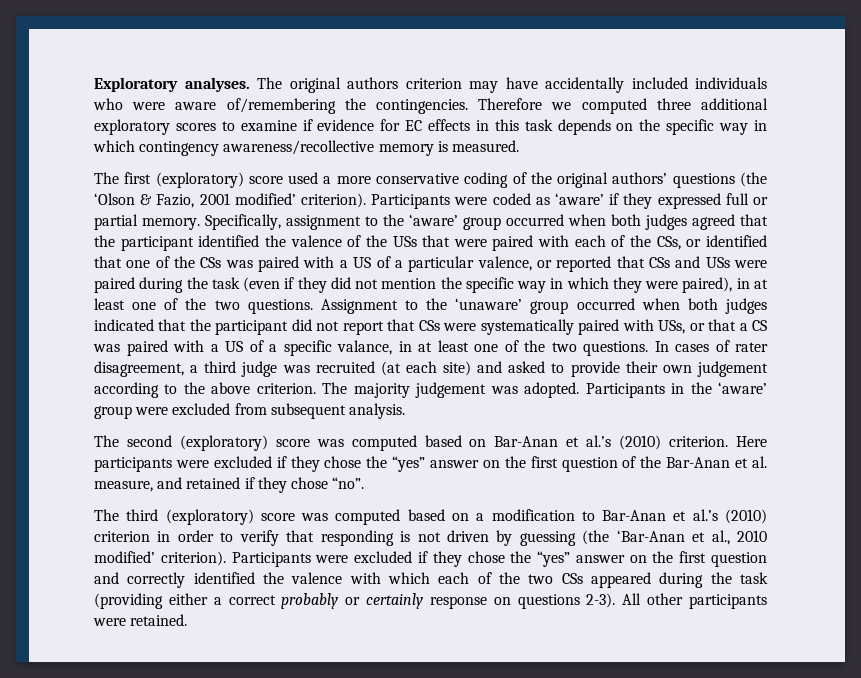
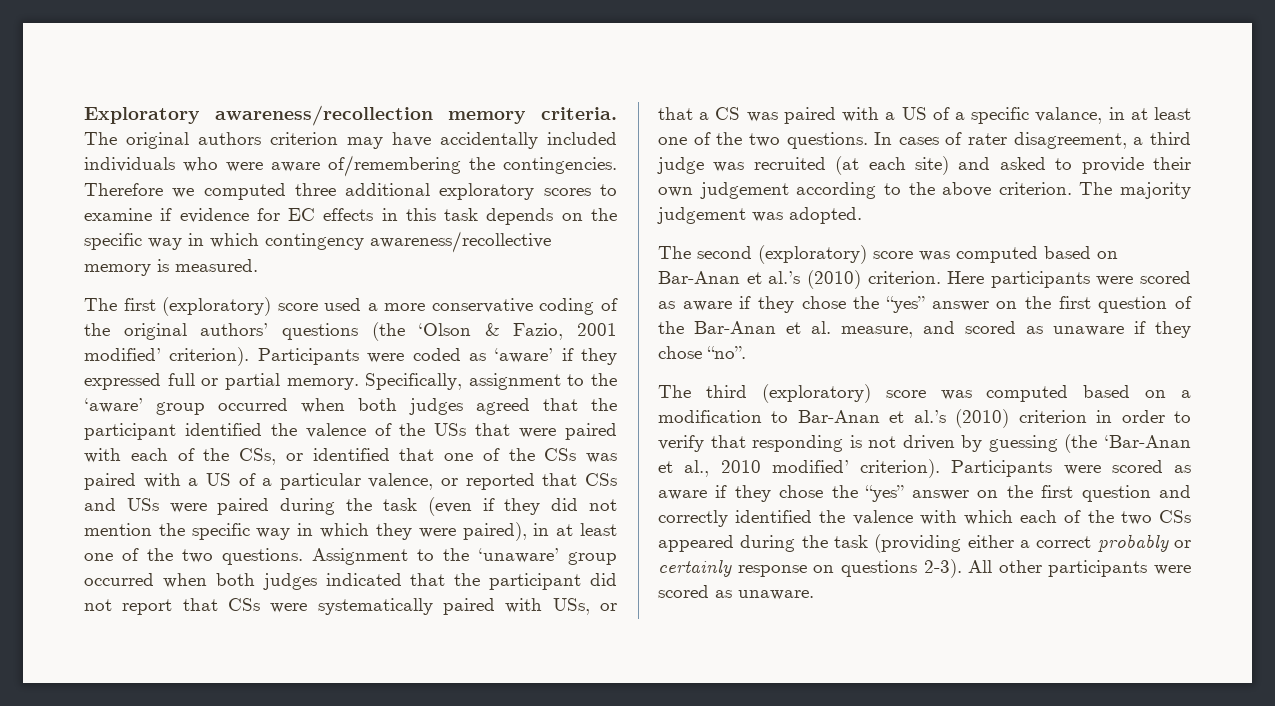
- Exploratory analyses.
+ Exploratory awareness/recollection memory criteria.
- Participants in the ‘aware’ group were excluded from subsequent analysis.
- Here participants were excluded if they chose the “yes” answer on the first question of the Bar-Anan et al. measure, and retained if they chose “no”.
+ Here participants were scored as aware if they chose the “yes” answer on the first question of the Bar-Anan et al. measure, and scored as unaware if they chose “no”.
- Participants were excluded if they chose the “yes” answer on the first question and correctly identified the valence with which each of the two CSs appeared during the task (providing either a correct probably or certainly response on questions 2-3).
+ Participants were scored as aware if they chose the “yes” answer on the first question and correctly identified the valence with which each of the two CSs appeared during the task (providing either a correct probably or certainly response on questions 2-3).
- All other participants were retained.
+ All other participants were scored as unaware.

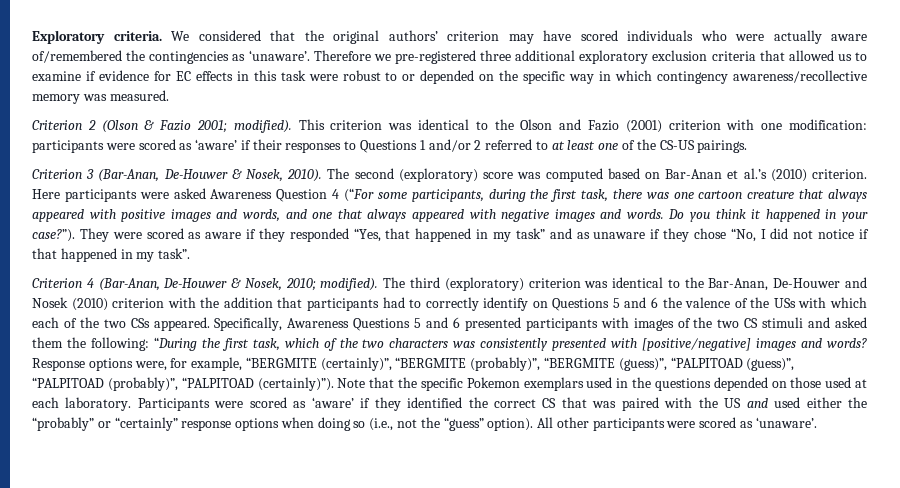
- Exploratory awareness/recollection memory criteria. The original authors criterion may have accidentally included individuals who were aware of/remembering the contingencies.
+ Exploratory criteria. We considered that the original authors’ criterion may have scored individuals who were actually aware of/remembered the contingencies as ‘unaware’.
- Therefore we computed three additional exploratory scores to examine if evidence for EC effects in this task depends on the specific way in which contingency awareness/recollective memory is measured.
+ Therefore we pre-registered three additional exploratory exclusion criteria that allowed us to examine if evidence for EC effects in this task were robust to or depended on the specific way in which contingency awareness/recollective memory was measured.
- The first (exploratory) score used a more conservative coding of the original authors’ questions (the ‘Olson & Fazio, 2001 modified’ criterion). Participants were coded as ‘aware’ if they expressed full or partial memory. Specifically, assignment to the ‘aware’ group occurred when both judges agreed that the participant identified the valence of the USs that were paired with each of the CSs, or identified that one of the CSs was paired with a US of a particular valence, or reported that CSs and USs were paired during the task (even if they did not mention the specific way in which they were paired), in at least one of the two questions. Assignment to the ‘unaware’ group occurred when both judges indicated that the participant did not report that CSs were systematically paired with USs, or that a CS was paired with a US of a specific valance, in at least one of the two questions. In cases of rater disagreement, a third judge was recruited (at each site) and asked to provide their own judgement according to the above criterion. The majority judgement was adopted.
- The second (exploratory) score was computed based on Bar-Anan et al.’s (2010) criterion.
+ Criterion 2 (Olson & Fazio 2001; modified). This criterion was identical to the Olson and Fazio (2001) criterion with one modification: participants were scored as ‘aware’ if their responses to Questions 1 and/or 2 referred to at least one of the CS-US pairings.
+ Criterion 3 (Bar-Anan, De-Houwer & Nosek, 2010). The second (exploratory) score was computed based on Bar-Anan et al.’s (2010) criterion.
- Here participants were scored as aware if they chose the “yes” answer on the first question of the Bar-Anan et al. measure, and scored as unaware if they chose “no”.
- The third (exploratory) score was computed based on a modification to Bar-Anan et al.’s (2010) criterion in order to verify that responding is not driven by guessing (the ‘Bar-Anan et al., 2010 modified’ criterion). Participants were scored as aware if they chose the “yes” answer on the first question and correctly identified the valence with which each of the two CSs appeared during the task (providing either a correct probably or certainly response on questions 2-3).
+ Here participants were asked Awareness Question 4 (“For some participants, during the first task, there was one cartoon creature that always appeared with positive images and words, and one that always appeared with negative images and words. Do you think it happened in your case?”). They were scored as aware if they responded “Yes, that happened in my task” and as unaware if they chose “No, I did not notice if that happened in my task”.
+ Criterion 4 (Bar-Anan, De-Houwer & Nosek, 2010; modified). The third (exploratory) criterion was identical to the Bar-Anan, De-Houwer and Nosek (2010) criterion with the addition that participants had to correctly identify on Questions 5 and 6 the valence of the USs with which each of the two CSs appeared. Specifically, Awareness Questions 5 and 6 presented participants with images of the two CS stimuli and asked them the following: “During the first task, which of the two characters was consistently presented with [positive/negative] images and words? Response options were, for example, “BERGMITE (certainly)”, “BERGMITE (probably)”, “BERGMITE (guess)”, “PALPITOAD (guess)”, “PALPITOAD (probably)”, “PALPITOAD (certainly)”). Note that the specific Pokemon exemplars used in the questions depended on those used at each laboratory. Participants were scored as ‘aware’ if they identified the correct CS that was paired with the US and used either the “probably” or “certainly” response options when doing so (i.e., not the “guess” option).
- All other participants were scored as unaware.
+ All other participants were scored as ‘unaware’.

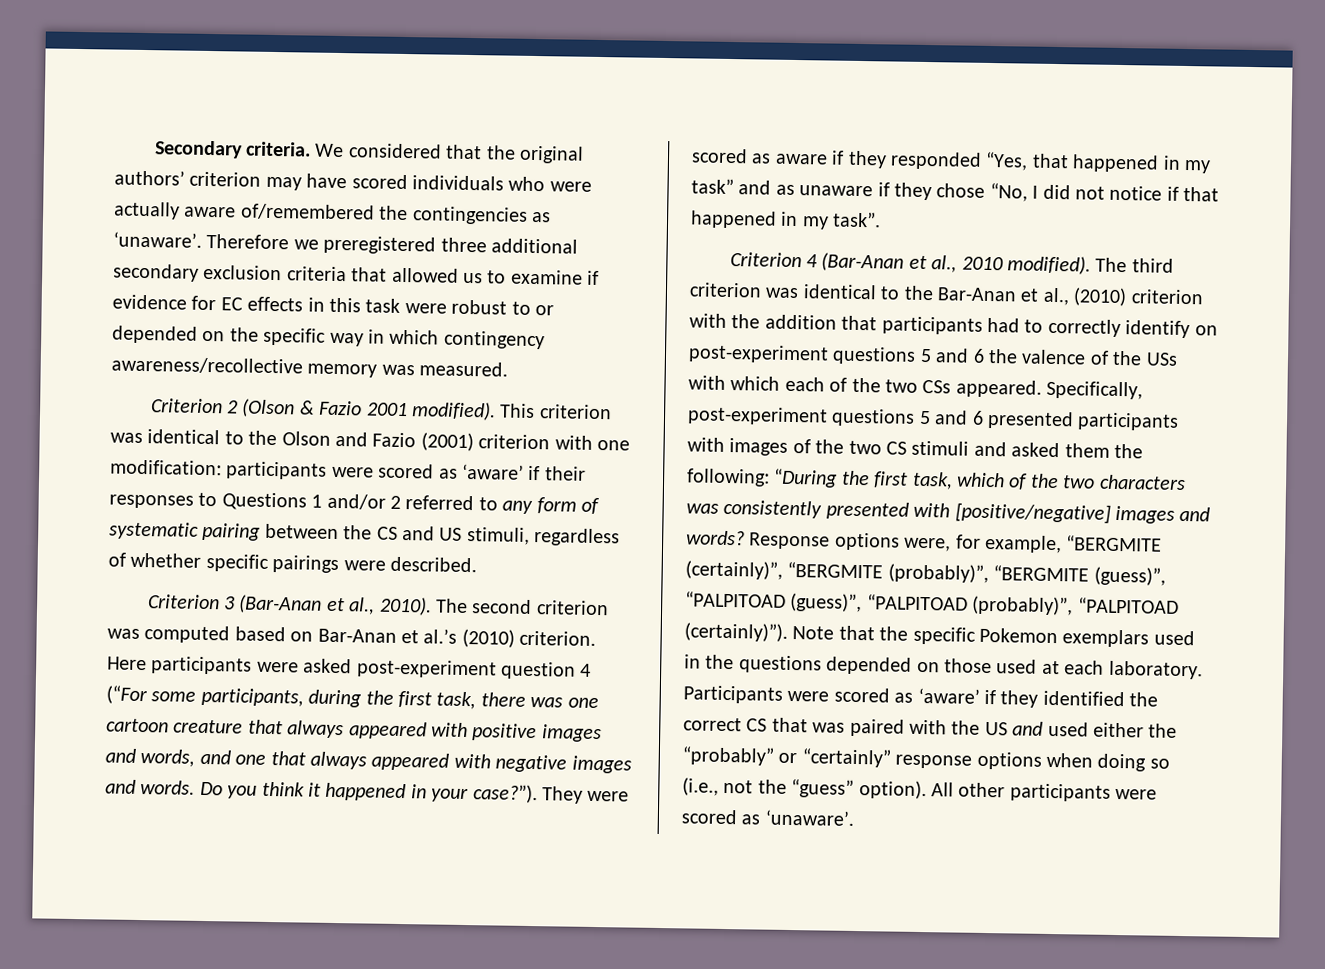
- Exploratory criteria.
+ Secondary criteria.
- Therefore we pre-registered three additional exploratory exclusion criteria that allowed us to examine if evidence for EC effects in this task were robust to or depended on the specific way in which contingency awareness/recollective memory was measured.
+ Therefore we preregistered three additional secondary exclusion criteria that allowed us to examine if evidence for EC effects in this task were robust to or depended on the specific way in which contingency awareness/recollective memory was measured.
- Criterion 2 (Olson & Fazio 2001; modified).
+ Criterion 2 (Olson & Fazio 2001 modified).
- This criterion was identical to the Olson and Fazio (2001) criterion with one modification: participants were scored as ‘aware’ if their responses to Questions 1 and/or 2 referred to at least one of the CS-US pairings.
- Criterion 3 (Bar-Anan, De-Houwer & Nosek, 2010).
+ This criterion was identical to the Olson and Fazio (2001) criterion with one modification: participants were scored as ‘aware’ if their responses to Questions 1 and/or 2 referred to any form of systematic pairing between the CS and US stimuli, regardless of whether specific pairings were described.
+ Criterion 3 (Bar-Anan et al., 2010).
- The second (exploratory) score was computed based on Bar-Anan et al.’s (2010) criterion.
+ The second criterion was computed based on Bar-Anan et al.’s (2010) criterion.
- Here participants were asked Awareness Question 4 (“For some participants, during the first task, there was one cartoon creature that always appeared with positive images and words, and one that always appeared with negative images and words.
+ Here participants were asked post-experiment question 4 (“For some participants, during the first task, there was one cartoon creature that always appeared with positive images and words, and one that always appeared with negative images and words.
- Criterion 4 (Bar-Anan, De-Houwer & Nosek, 2010; modified).
+ Criterion 4 (Bar-Anan et al., 2010 modified).
- The third (exploratory) criterion was identical to the Bar-Anan, De-Houwer and Nosek (2010) criterion with the addition that participants had to correctly identify on Questions 5 and 6 the valence of the USs with which each of the two CSs appeared.
+ The third criterion was identical to the Bar-Anan et al., (2010) criterion with the addition that participants had to correctly identify on post-experiment questions 5 and 6 the valence of the USs with which each of the two CSs appeared.
- Specifically, Awareness Questions 5 and 6 presented participants with images of the two CS stimuli and asked them the following: “During the first task, which of the two characters was consistently presented with [positive/negative] images and words?
+ Specifically, post-experiment questions 5 and 6 presented participants with images of the two CS stimuli and asked them the following: “During the first task, which of the two characters was consistently presented with [positive/negative] images and words?

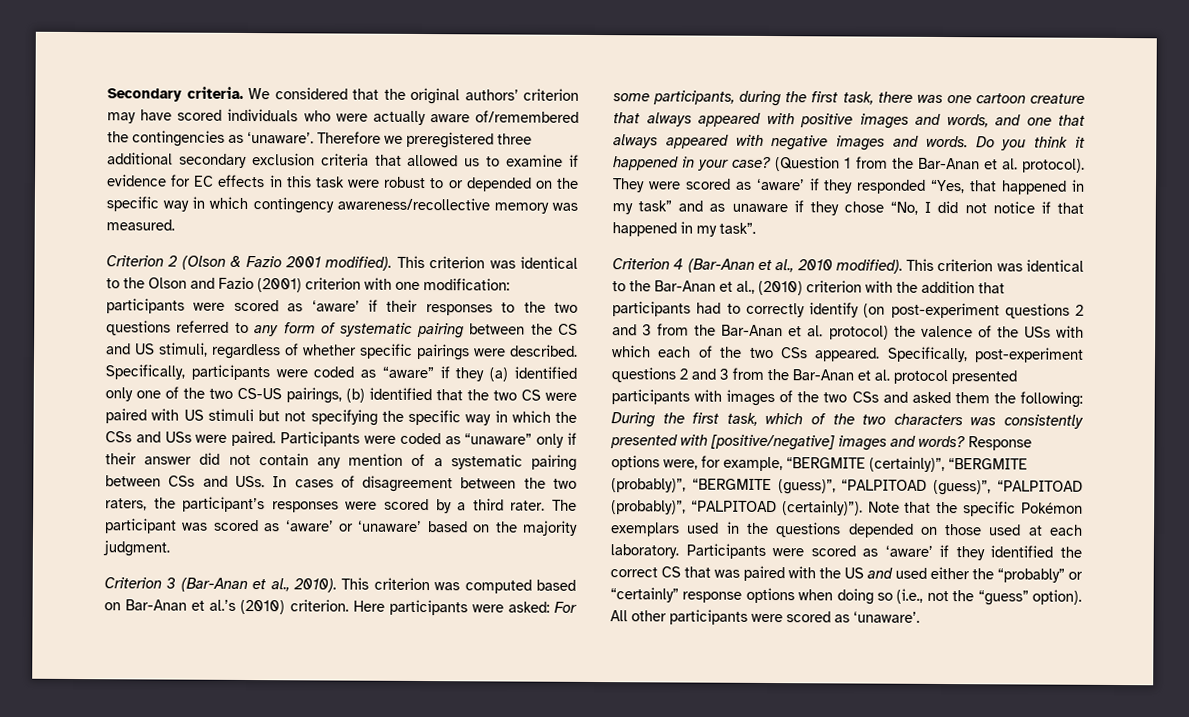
- This criterion was identical to the Olson and Fazio (2001) criterion with one modification: participants were scored as ‘aware’ if their responses to Questions 1 and/or 2 referred to any form of systematic pairing between the CS and US stimuli, regardless of whether specific pairings were described.
+ This criterion was identical to the Olson and Fazio (2001) criterion with one modification: participants were scored as ‘aware’ if their responses to the two questions referred to any form of systematic pairing between the CS and US stimuli, regardless of whether specific pairings were described. Specifically, participants were coded as “aware” if they (a) identified only one of the two CS-US pairings, (b) identified that the two CS were paired with US stimuli but not specifying the specific way in which the CSs and USs were paired. Participants were coded as “unaware” only if their answer did not contain any mention of a systematic pairing between CSs and USs. In cases of disagreement between the two raters, the participant’s responses were scored by a third rater. The participant was scored as ‘aware’ or ‘unaware’ based on the majority judgment.
- The second criterion was computed based on Bar-Anan et al.’s (2010) criterion.
+ This criterion was computed based on Bar-Anan et al.’s (2010) criterion.
- Here participants were asked post-experiment question 4 (“For some participants, during the first task, there was one cartoon creature that always appeared with positive images and words, and one that always appeared with negative images and words.
+ Here participants were asked: For some participants, during the first task, there was one cartoon creature that always appeared with positive images and words, and one that always appeared with negative images and words.
- Do you think it happened in your case?”).
+ Do you think it happened in your case? (Question 1 from the Bar-Anan et al. protocol).
- They were scored as aware if they responded “Yes, that happened in my task” and as unaware if they chose “No, I did not notice if that happened in my task”.
+ They were scored as ‘aware’ if they responded “Yes, that happened in my task” and as unaware if they chose “No, I did not notice if that happened in my task”.
- The third criterion was identical to the Bar-Anan et al., (2010) criterion with the addition that participants had to correctly identify on post-experiment questions 5 and 6 the valence of the USs with which each of the two CSs appeared.
+ This criterion was identical to the Bar-Anan et al., (2010) criterion with the addition that participants had to correctly identify (on post-experiment questions 2 and 3 from the Bar-Anan et al. protocol) the valence of the USs with which each of the two CSs appeared.
- Specifically, post-experiment questions 5 and 6 presented participants with images of the two CS stimuli and asked them the following: “During the first task, which of the two characters was consistently presented with [positive/negative] images and words?
+ Specifically, post-experiment questions 2 and 3 from the Bar-Anan et al. protocol presented participants with images of the two CSs and asked them the following: During the first task, which of the two characters was consistently presented with [positive/negative] images and words?
- Note that the specific Pokemon exemplars used in the questions depended on those used at each laboratory.
+ Note that the specific Pokémon exemplars used in the questions depended on those used at each laboratory.

